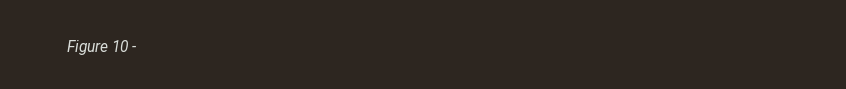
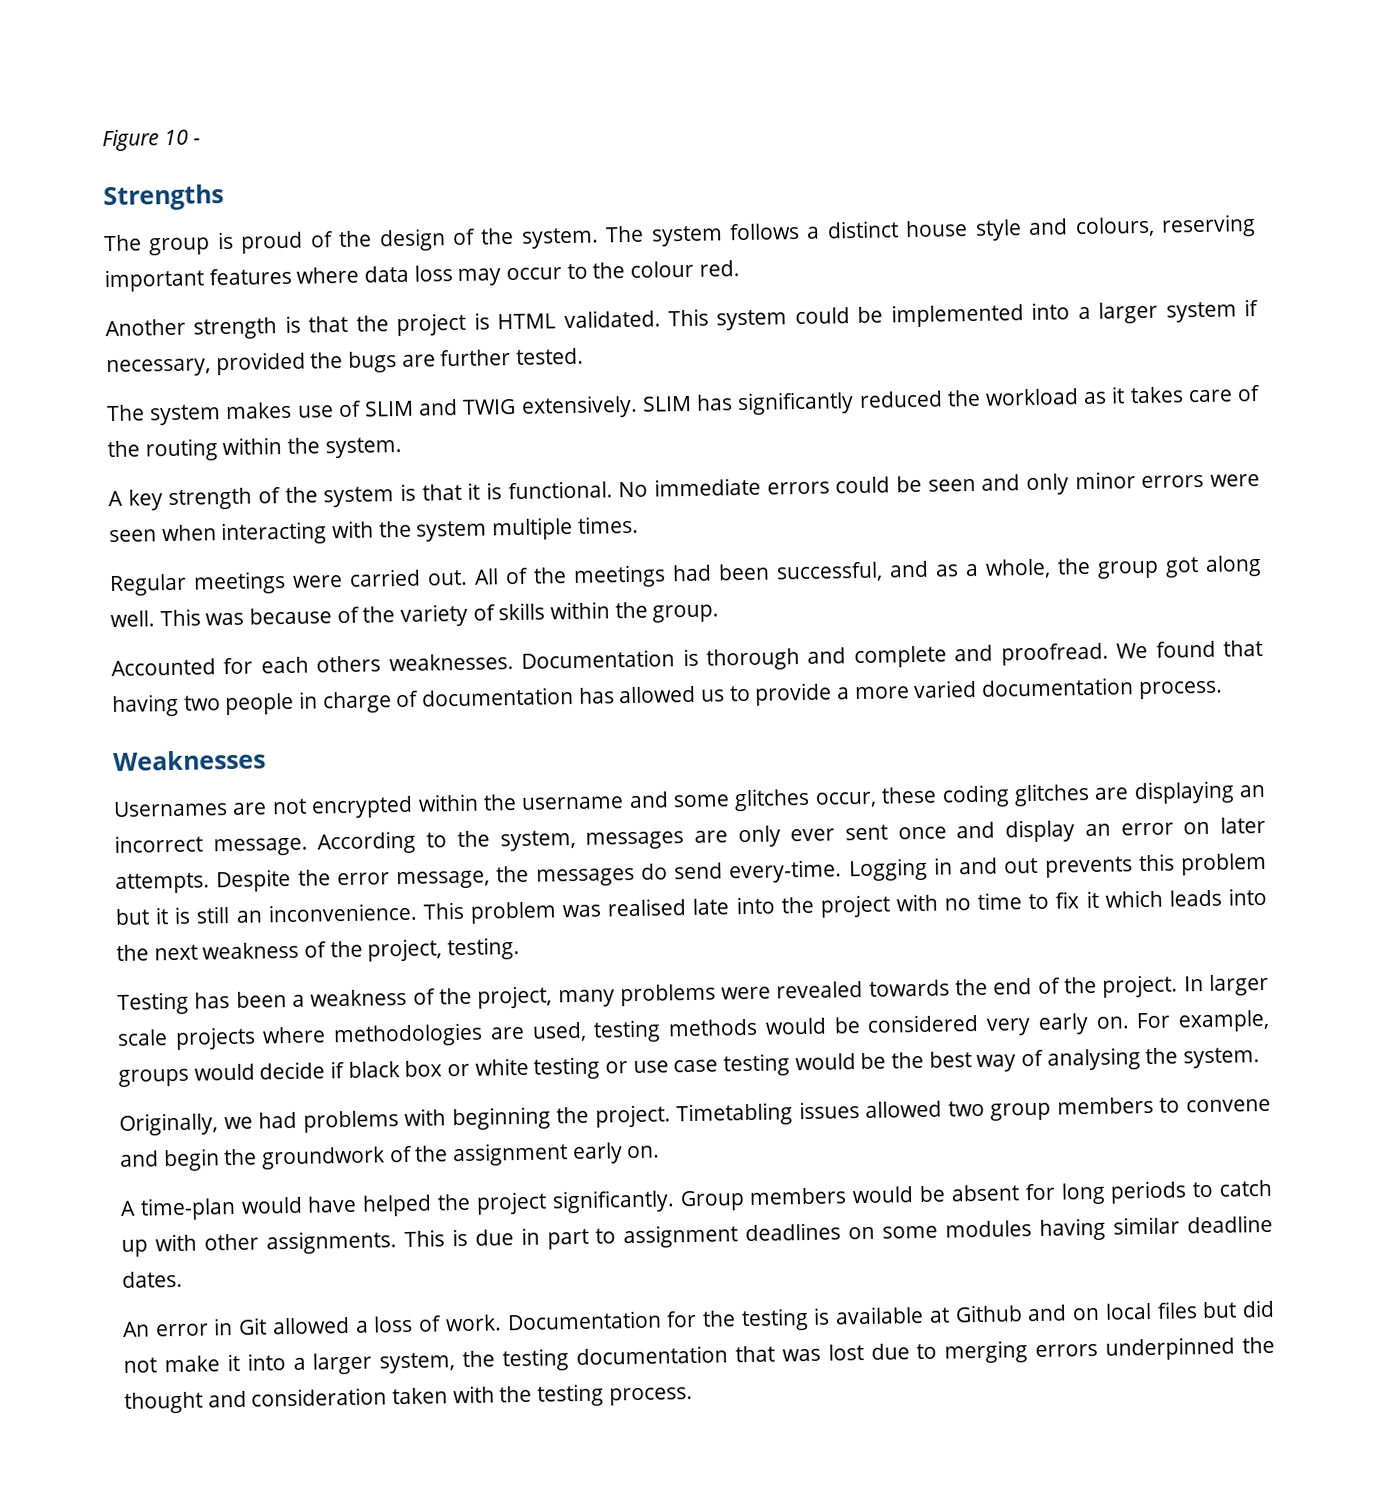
+ Strengths
+ The group is proud of the design of the system. The system follows a distinct house style and colours, reserving important features where data loss may occur to the colour red.
+ Another strength is that the project is HTML validated. This system could be implemented into a larger system if necessary, provided the bugs are further tested.
+ The system makes use of SLIM and TWIG extensively. SLIM has significantly reduced the workload as it takes care of the routing within the system.
+ A key strength of the system is that it is functional. No immediate errors could be seen and only minor errors were seen when interacting with the system multiple times.
+ Regular meetings were carried out. All of the meetings had been successful, and as a whole, the group got along well. This was because of the variety of skills within the group.
+ Accounted for each others weaknesses. Documentation is thorough and complete and proofread. We found that having two people in charge of documentation has allowed us to provide a more varied documentation process.
+ Weaknesses
+ Usernames are not encrypted within the username and some glitches occur, these coding glitches are displaying an incorrect message. According to the system, messages are only ever sent once and display an error on later attempts. Despite the error message, the messages do send every-time. Logging in and out prevents this problem but it is still an inconvenience. This problem was realised late into the project with no time to fix it which leads into the next weakness of the project, testing.
+ Testing has been a weakness of the project, many problems were revealed towards the end of the project. In larger scale projects where methodologies are used, testing methods would be considered very early on. For example, groups would decide if black box or white testing or use case testing would be the best way of analysing the system.
+ Originally, we had problems with beginning the project. Timetabling issues allowed two group members to convene and begin the groundwork of the assignment early on.
+ A time-plan would have helped the project significantly. Group members would be absent for long periods to catch up with other assignments. This is due in part to assignment deadlines on some modules having similar deadline dates.
+ An error in Git allowed a loss of work. Documentation for the testing is available at Github and on local files but did not make it into a larger system, the testing documentation that was lost due to merging errors underpinned the thought and consideration taken with the testing process.

